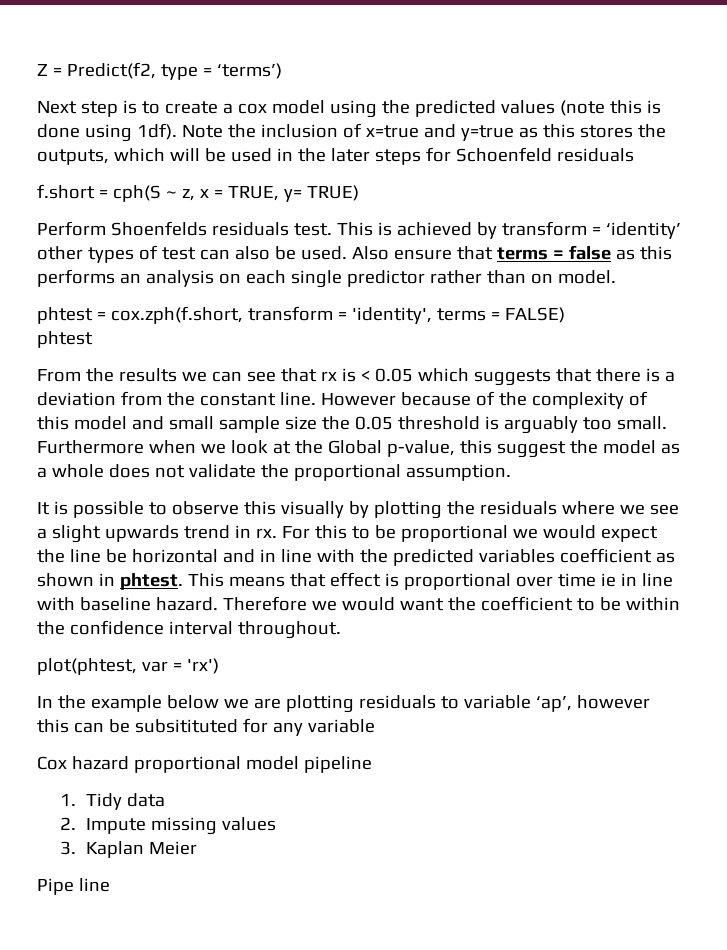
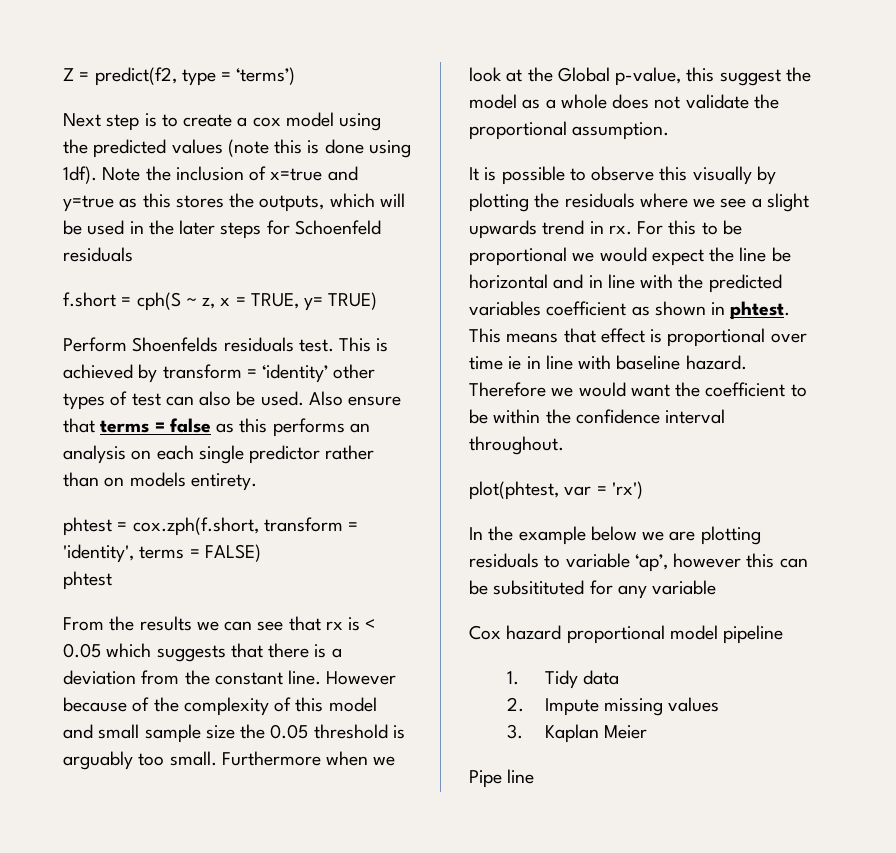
- Z = Predict(f2, type = ‘terms’)
+ Z = predict(f2, type = ‘terms’)
- Also ensure that terms = false as this performs an analysis on each single predictor rather than on model.
+ Also ensure that terms = false as this performs an analysis on each single predictor rather than on models entirety.

